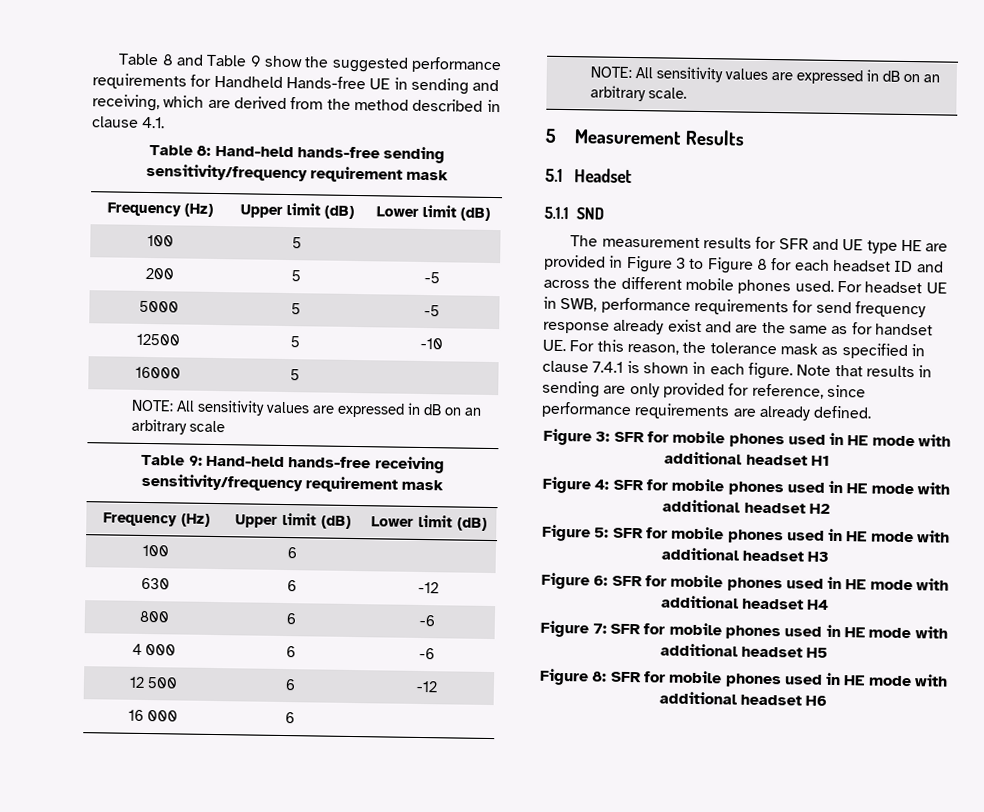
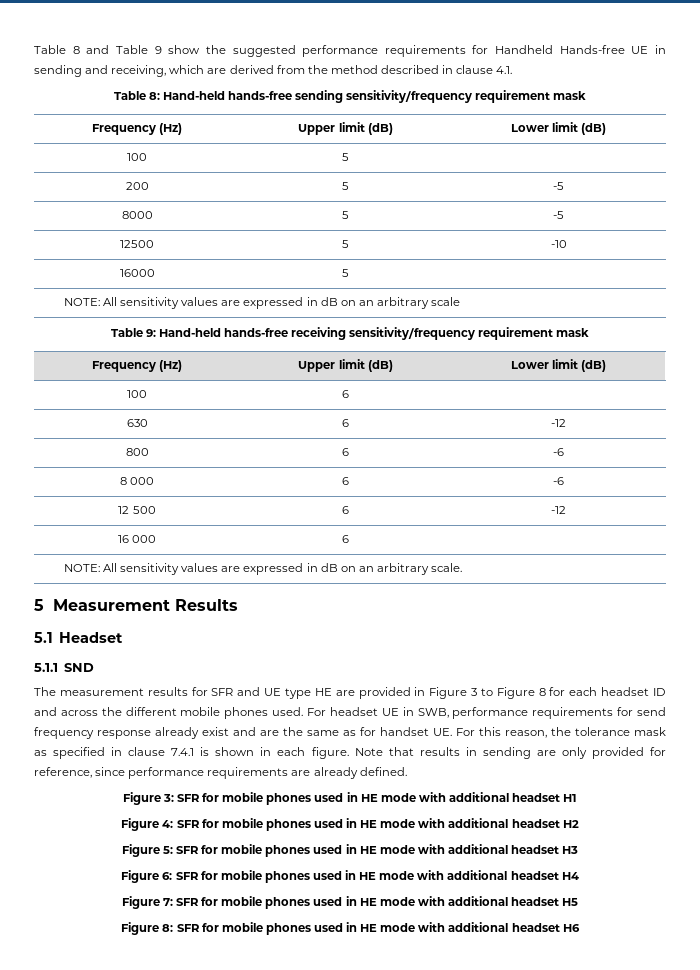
- 5000 | 5 | -5
+ 8000 | 5 | -5
- 4 000 | 6 | -6
+ 8 000 | 6 | -6

